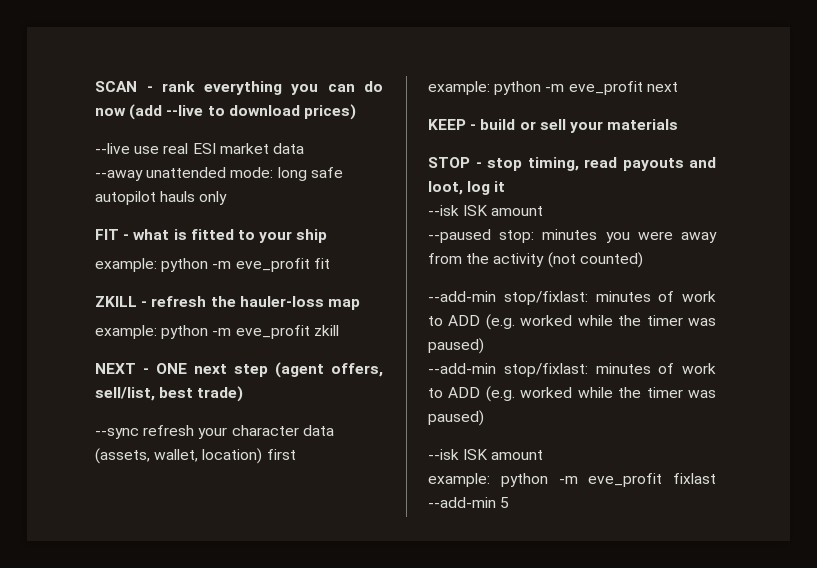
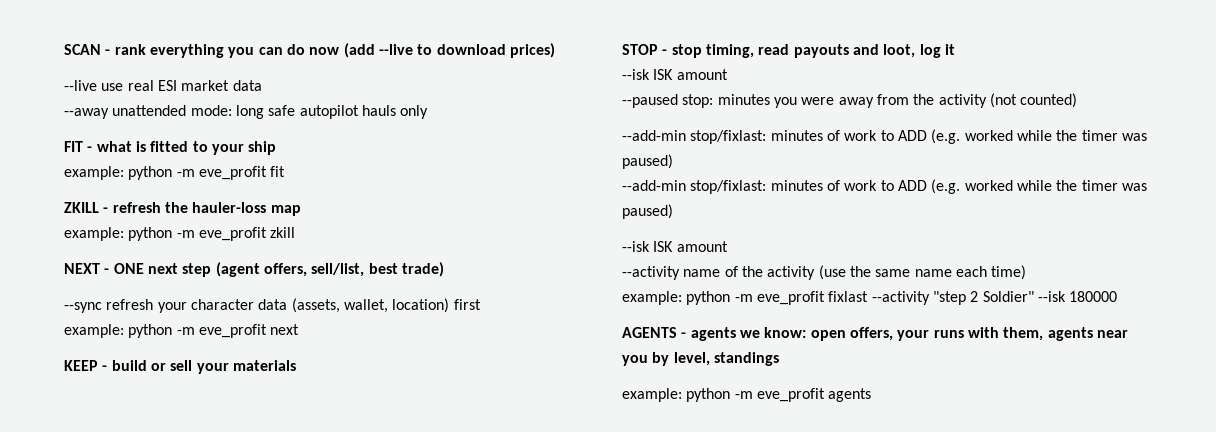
+ --activity name of the activity (use the same name each time)
- example: python -m eve_profit fixlast --add-min 5
+ example: python -m eve_profit fixlast --activity "step 2 Soldier" --isk 180000
+ AGENTS - agents we know: open offers, your runs with them, agents near you by level, standings
+ example: python -m eve_profit agents

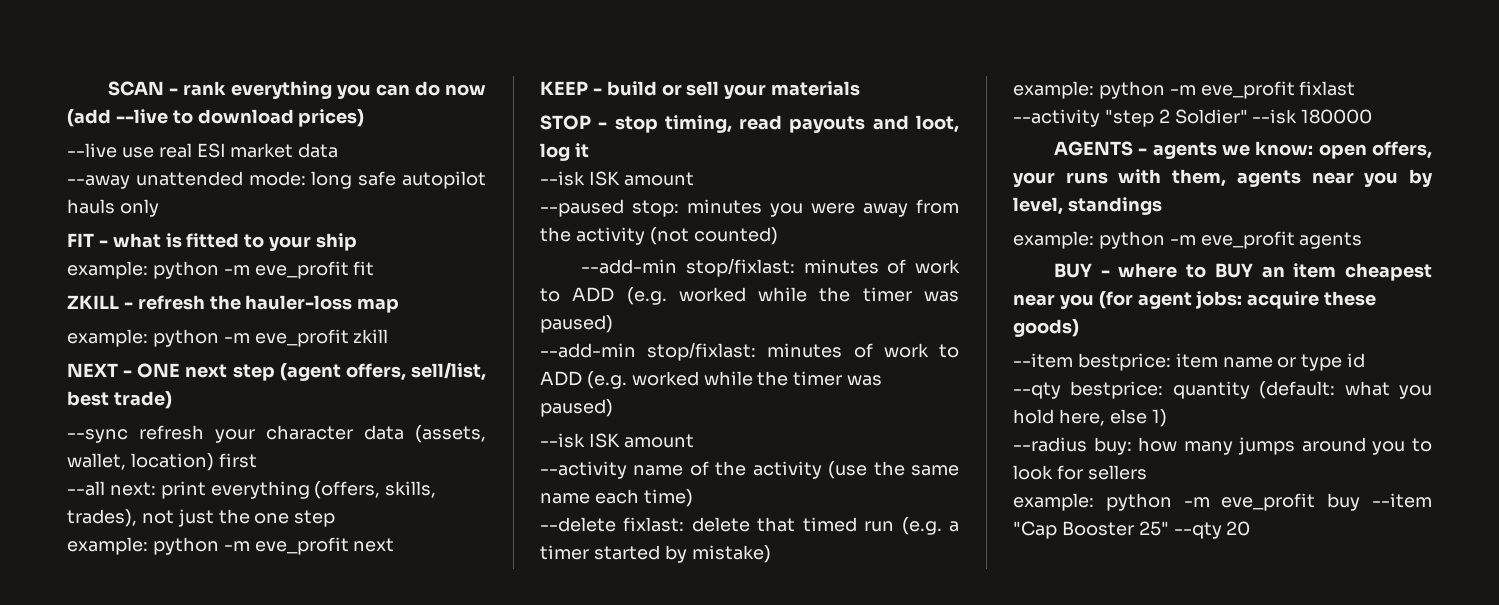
+ --all next: print everything (offers, skills, trades), not just the one step
+ --delete fixlast: delete that timed run (e.g. a timer started by mistake)
+ BUY - where to BUY an item cheapest near you (for agent jobs: acquire these goods)
+ --item bestprice: item name or type id
+ --qty bestprice: quantity (default: what you hold here, else 1)
+ --radius buy: how many jumps around you to look for sellers
+ example: python -m eve_profit buy --item "Cap Booster 25" --qty 20

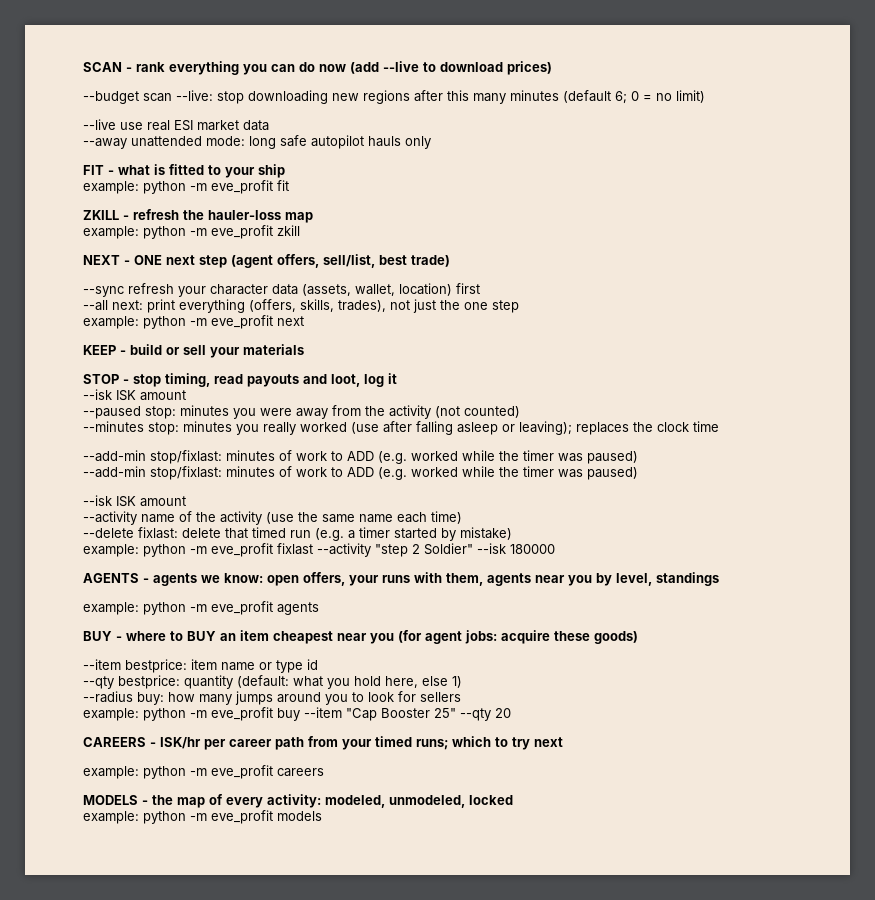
+ --budget scan --live: stop downloading new regions after this many minutes (default 6; 0 = no limit)
+ --minutes stop: minutes you really worked (use after falling asleep or leaving); replaces the clock time
+ CAREERS - ISK/hr per career path from your timed runs; which to try next
+ example: python -m eve_profit careers
+ MODELS - the map of every activity: modeled, unmodeled, locked
+ example: python -m eve_profit models

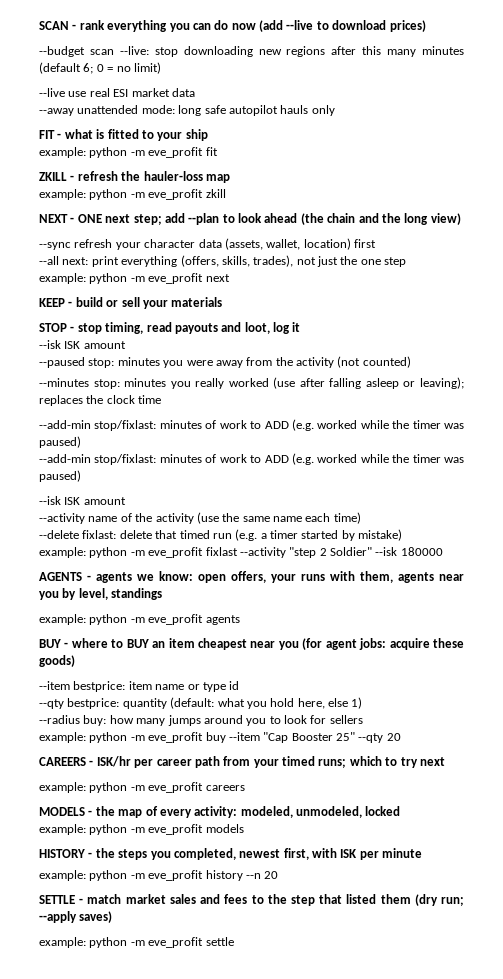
- NEXT - ONE next step (agent offers, sell/list, best trade)
+ NEXT - ONE next step; add --plan to look ahead (the chain and the long view)
+ HISTORY - the steps you completed, newest first, with ISK per minute
+ example: python -m eve_profit history --n 20
+ SETTLE - match market sales and fees to the step that listed them (dry run; --apply saves)
+ example: python -m eve_profit settle

